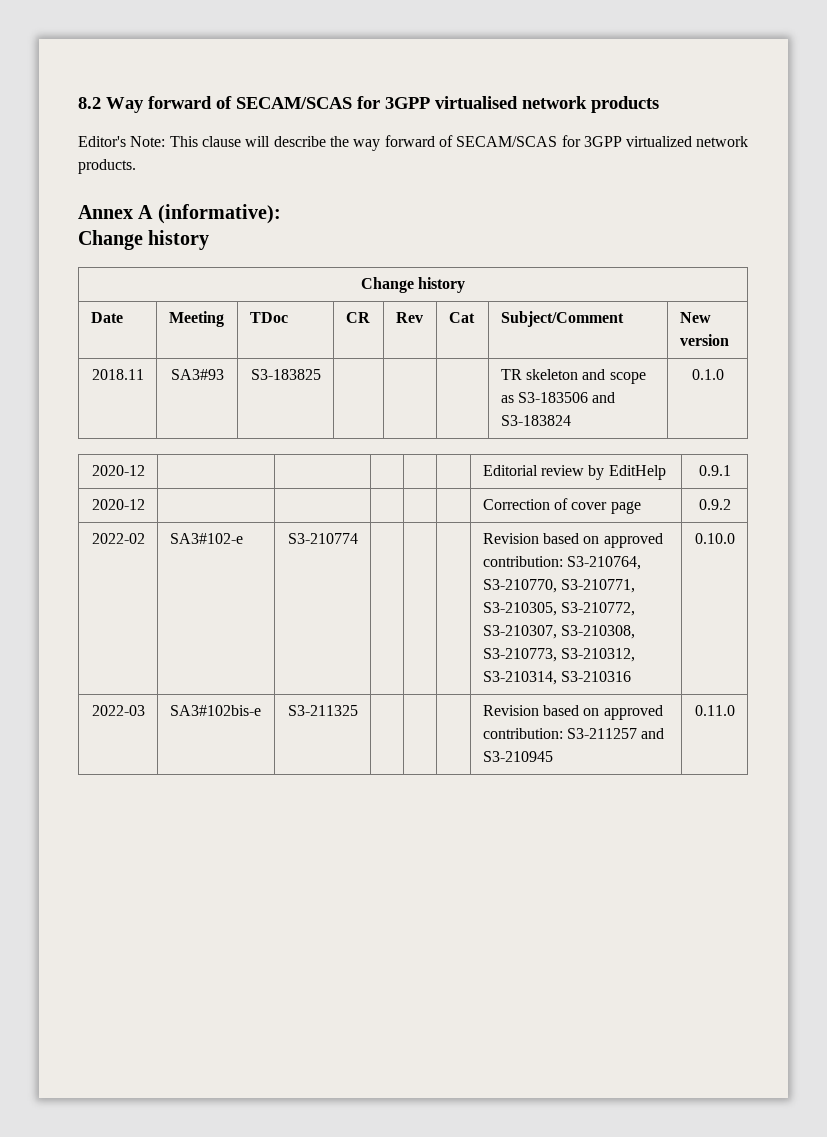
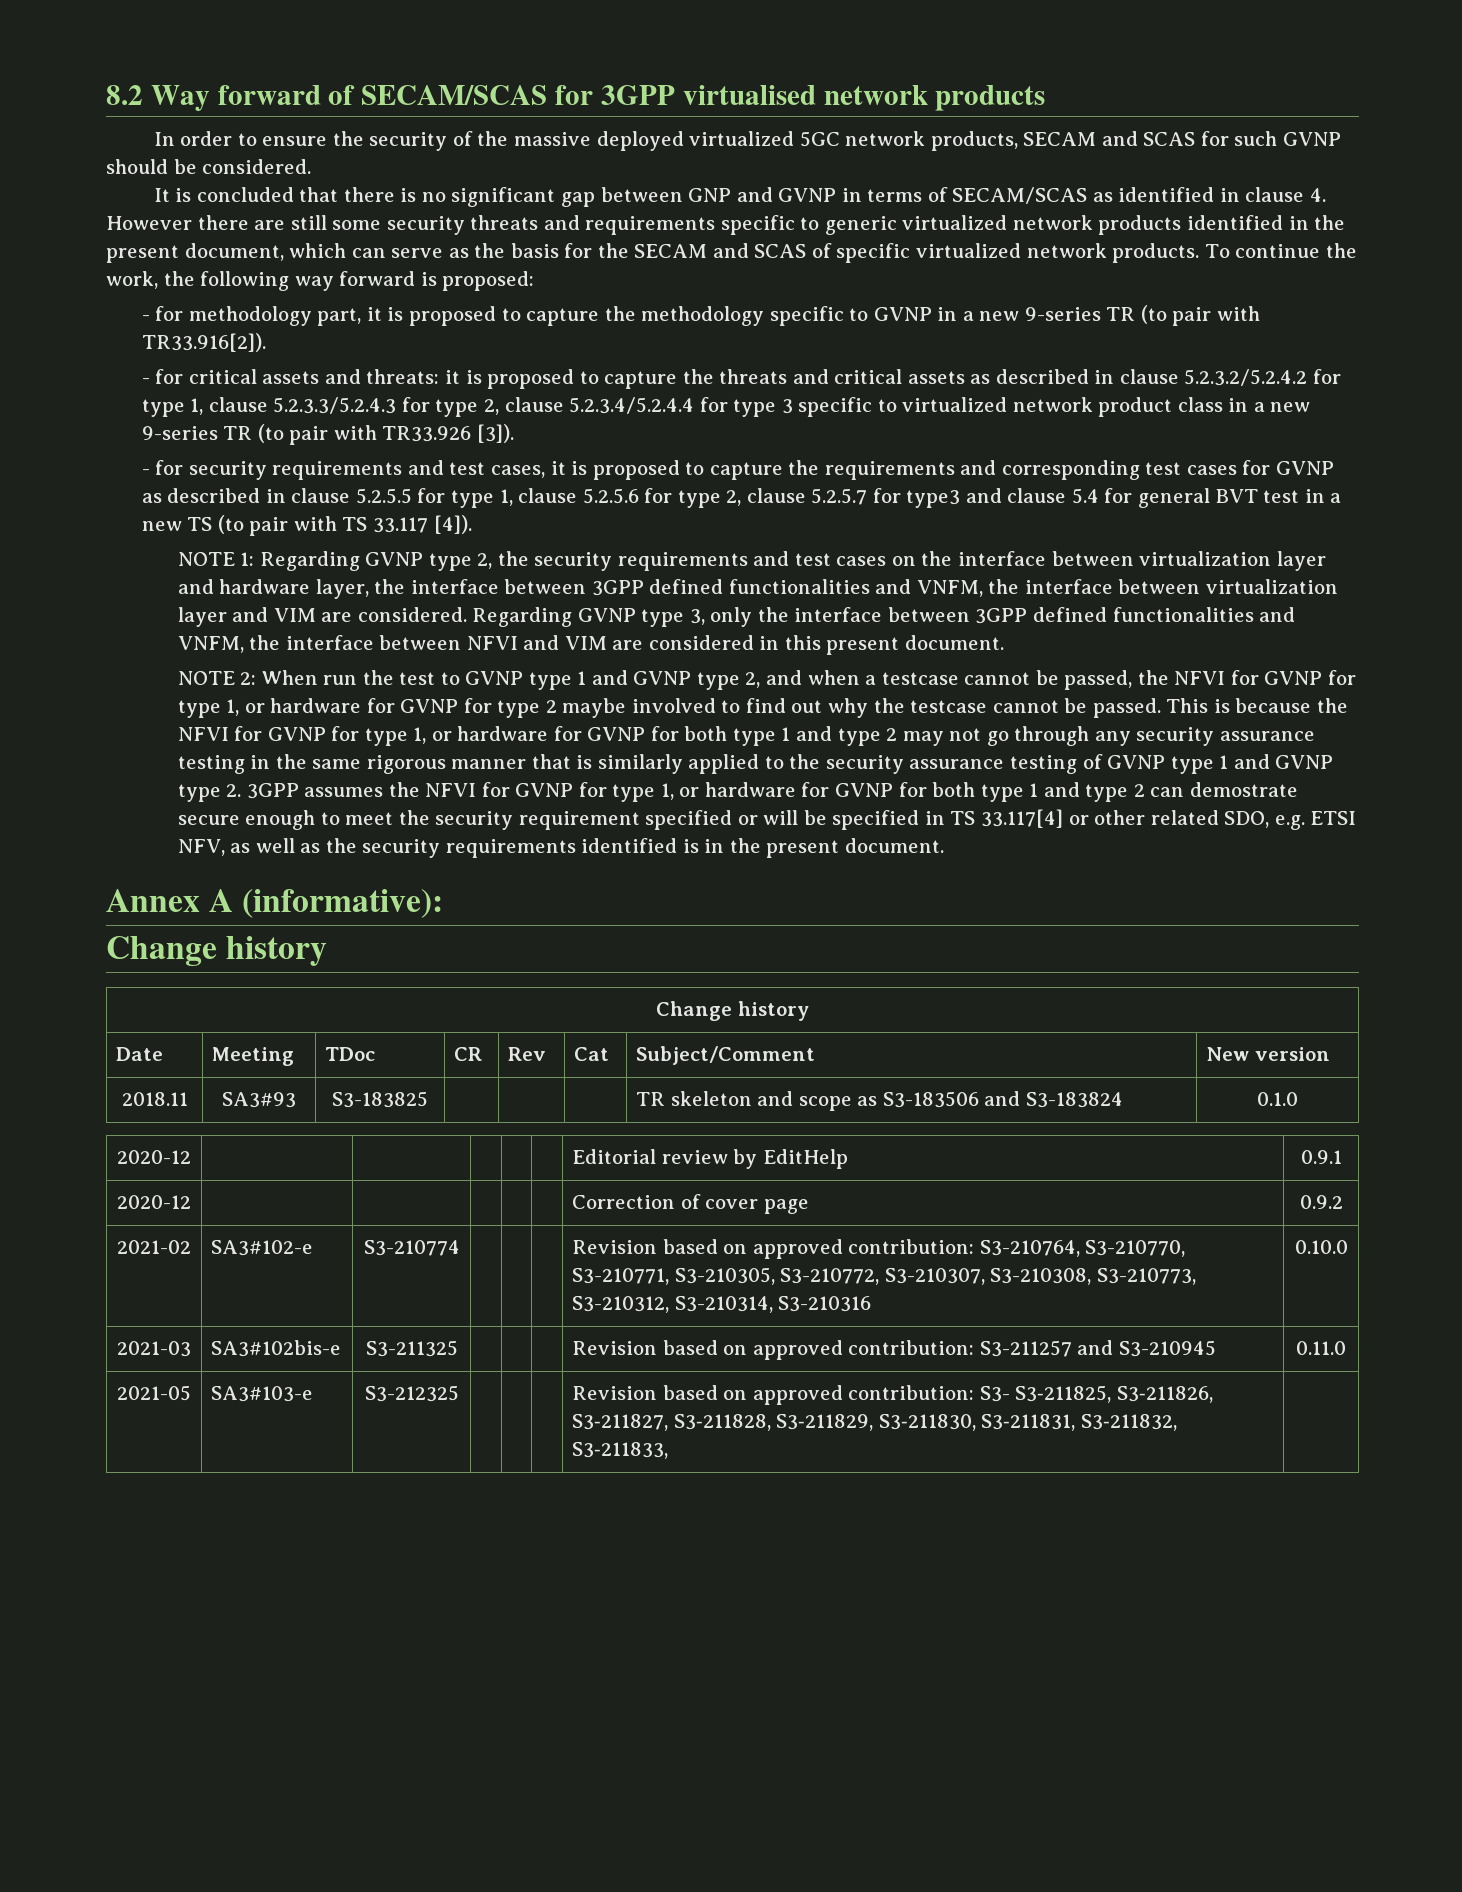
- Editor's Note: This clause will describe the way forward of SECAM/SCAS for 3GPP virtualized network products.
+ In order to ensure the security of the massive deployed virtualized 5GC network products, SECAM and SCAS for such GVNP should be considered.
+ It is concluded that there is no significant gap between GNP and GVNP in terms of SECAM/SCAS as identified in clause 4. However there are still some security threats and requirements specific to generic virtualized network products identified in the present document, which can serve as the basis for the SECAM and SCAS of specific virtualized network products. To continue the work, the following way forward is proposed:
+ - for methodology part, it is proposed to capture the methodology specific to GVNP in a new 9-series TR (to pair with TR33.916[2]).
+ - for critical assets and threats: it is proposed to capture the threats and critical assets as described in clause 5.2.3.2/5.2.4.2 for type 1, clause 5.2.3.3/5.2.4.3 for type 2, clause 5.2.3.4/5.2.4.4 for type 3 specific to virtualized network product class in a new 9-series TR (to pair with TR33.926 [3]).
+ - for security requirements and test cases, it is proposed to capture the requirements and corresponding test cases for GVNP as described in clause 5.2.5.5 for type 1, clause 5.2.5.6 for type 2, clause 5.2.5.7 for type3 and clause 5.4 for general BVT test in a new TS (to pair with TS 33.117 [4]).
+ NOTE 1: Regarding GVNP type 2, the security requirements and test cases on the interface between virtualization layer and hardware layer, the interface between 3GPP defined functionalities and VNFM, the interface between virtualization layer and VIM are considered. Regarding GVNP type 3, only the interface between 3GPP defined functionalities and VNFM, the interface between NFVI and VIM are considered in this present document.
+ NOTE 2: When run the test to GVNP type 1 and GVNP type 2, and when a testcase cannot be passed, the NFVI for GVNP for type 1, or hardware for GVNP for type 2 maybe involved to find out why the testcase cannot be passed. This is because the NFVI for GVNP for type 1, or hardware for GVNP for both type 1 and type 2 may not go through any security assurance testing in the same rigorous manner that is similarly applied to the security assurance testing of GVNP type 1 and GVNP type 2. 3GPP assumes the NFVI for GVNP for type 1, or hardware for GVNP for both type 1 and type 2 can demostrate secure enough to meet the security requirement specified or will be specified in TS 33.117[4] or other related SDO, e.g. ETSI NFV, as well as the security requirements identified is in the present document.
- 2022-02 | SA3#102-e | S3-210774 | | | | Revision based on approved contribution: S3-210764, S3-210770, S3-210771, S3-210305, S3-210772, S3-210307, S3-210308, S3-210773, S3-210312, S3-210314, S3-210316 | 0.10.0
+ 2021-02 | SA3#102-e | S3-210774 | | | | Revision based on approved contribution: S3-210764, S3-210770, S3-210771, S3-210305, S3-210772, S3-210307, S3-210308, S3-210773, S3-210312, S3-210314, S3-210316 | 0.10.0
- 2022-03 | SA3#102bis-e | S3-211325 | | | | Revision based on approved contribution: S3-211257 and S3-210945 | 0.11.0
+ 2021-03 | SA3#102bis-e | S3-211325 | | | | Revision based on approved contribution: S3-211257 and S3-210945 | 0.11.0
+ 2021-05 | SA3#103-e | S3-212325 | | | | Revision based on approved contribution: S3- S3‑211825, S3‑211826, S3‑211827, S3‑211828, S3‑211829, S3‑211830, S3‑211831, S3‑211832, S3‑211833, |

